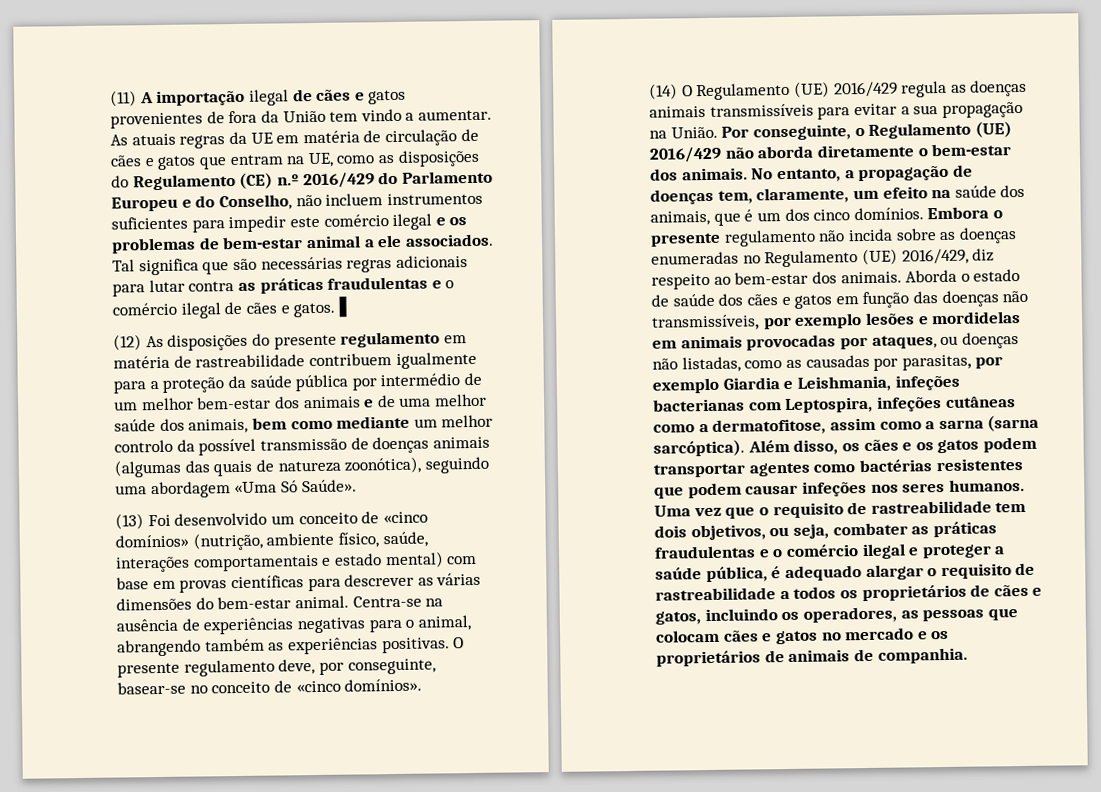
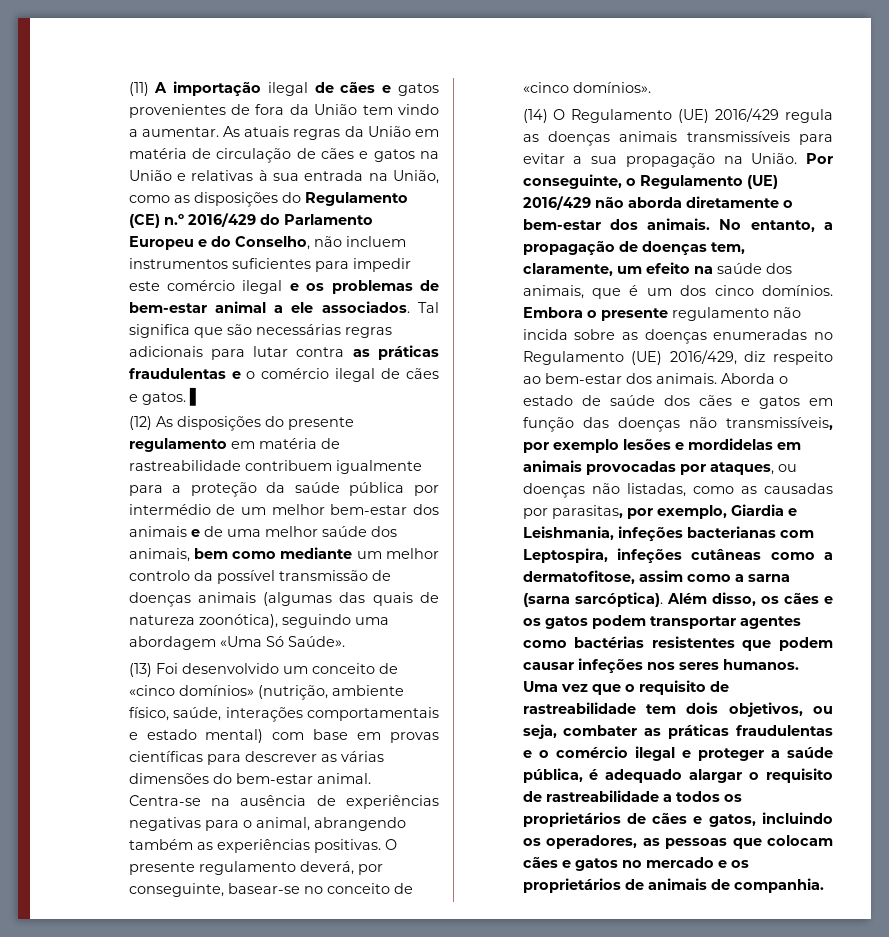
- As atuais regras da UE em matéria de circulação de cães e gatos que entram na UE, como as disposições do Regulamento (CE) n.º 2016/429 do Parlamento Europeu e do Conselho, não incluem instrumentos suficientes para impedir este comércio ilegal e os problemas de bem-estar animal a ele associados.
+ As atuais regras da União em matéria de circulação de cães e gatos na União e relativas à sua entrada na União, como as disposições do Regulamento (CE) n.º 2016/429 do Parlamento Europeu e do Conselho, não incluem instrumentos suficientes para impedir este comércio ilegal e os problemas de bem-estar animal a ele associados.
- O presente regulamento deve, por conseguinte, basear-se no conceito de «cinco domínios».
+ O presente regulamento deverá, por conseguinte, basear-se no conceito de «cinco domínios».
- Aborda o estado de saúde dos cães e gatos em função das doenças não transmissíveis, por exemplo lesões e mordidelas em animais provocadas por ataques, ou doenças não listadas, como as causadas por parasitas, por exemplo Giardia e Leishmania, infeções bacterianas com Leptospira, infeções cutâneas como a dermatofitose, assim como a sarna (sarna sarcóptica).
+ Aborda o estado de saúde dos cães e gatos em função das doenças não transmissíveis, por exemplo lesões e mordidelas em animais provocadas por ataques, ou doenças não listadas, como as causadas por parasitas, por exemplo, Giardia e Leishmania, infeções bacterianas com Leptospira, infeções cutâneas como a dermatofitose, assim como a sarna (sarna sarcóptica).

